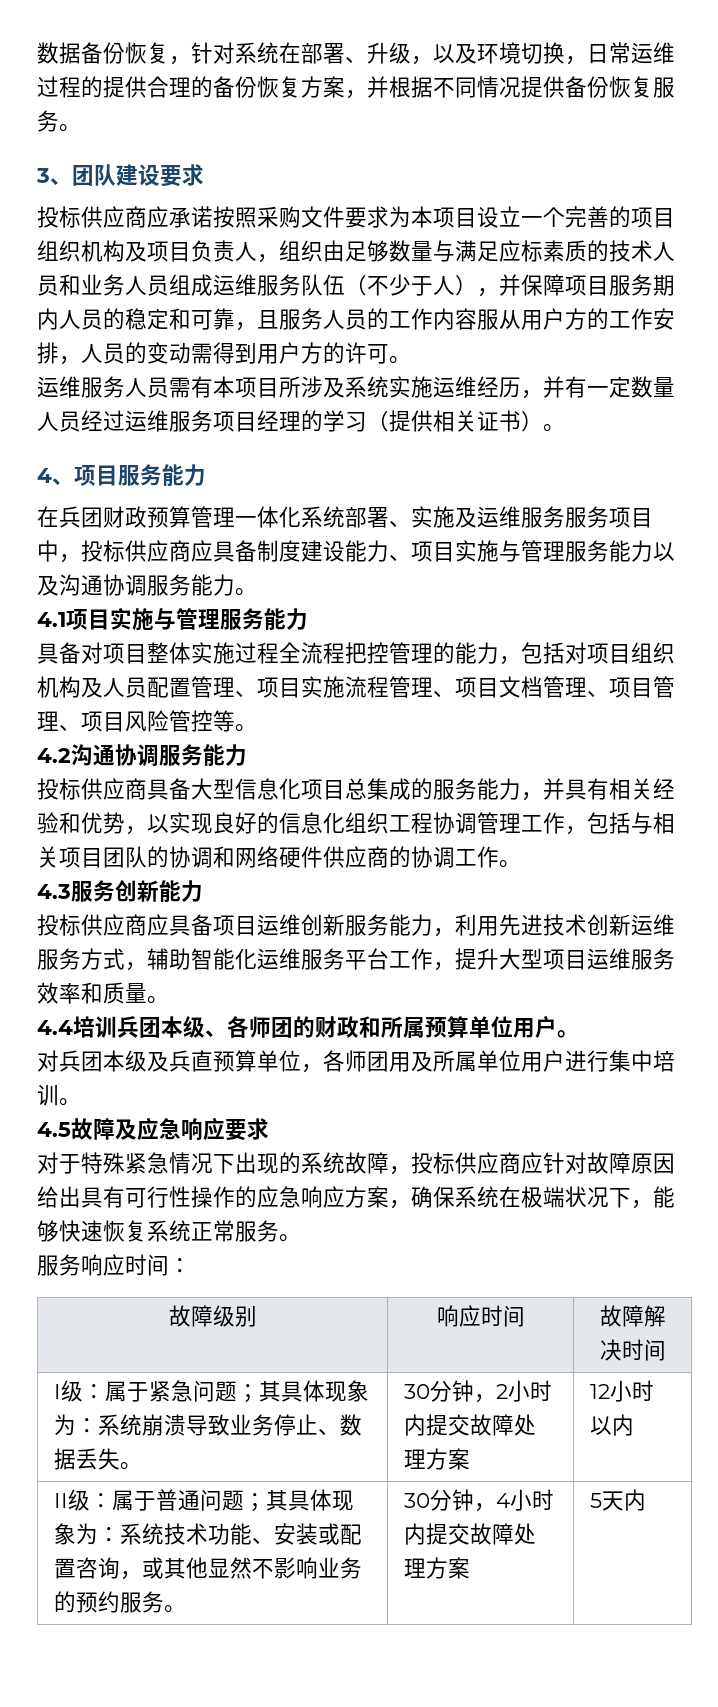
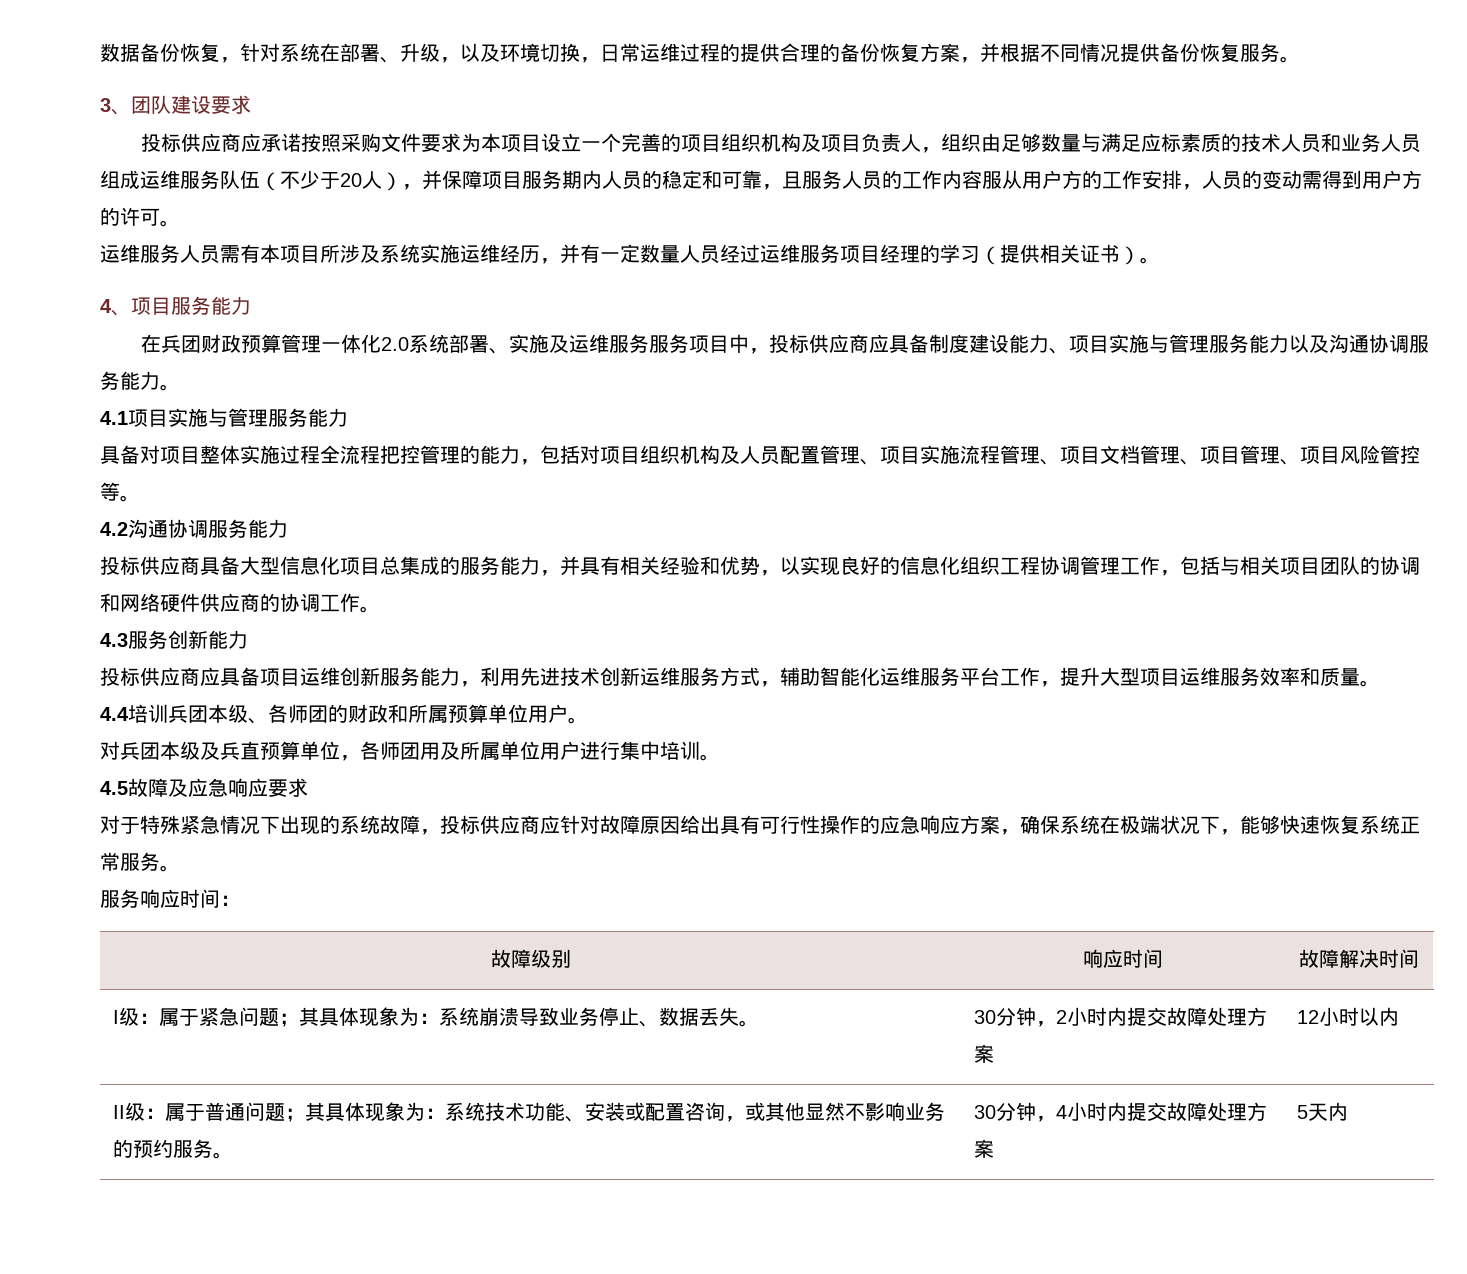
- 投标供应商应承诺按照采购文件要求为本项目设立一个完善的项目组织机构及项目负责人，组织由足够数量与满足应标素质的技术人员和业务人员组成运维服务队伍（不少于人），并保障项目服务期内人员的稳定和可靠，且服务人员的工作内容服从用户方的工作安排，人员的变动需得到用户方的许可。
+ 投标供应商应承诺按照采购文件要求为本项目设立一个完善的项目组织机构及项目负责人，组织由足够数量与满足应标素质的技术人员和业务人员组成运维服务队伍（不少于20人），并保障项目服务期内人员的稳定和可靠，且服务人员的工作内容服从用户方的工作安排，人员的变动需得到用户方的许可。
- 在兵团财政预算管理一体化系统部署、实施及运维服务服务项目中，投标供应商应具备制度建设能力、项目实施与管理服务能力以及沟通协调服务能力。
+ 在兵团财政预算管理一体化2.0系统部署、实施及运维服务服务项目中，投标供应商应具备制度建设能力、项目实施与管理服务能力以及沟通协调服务能力。

